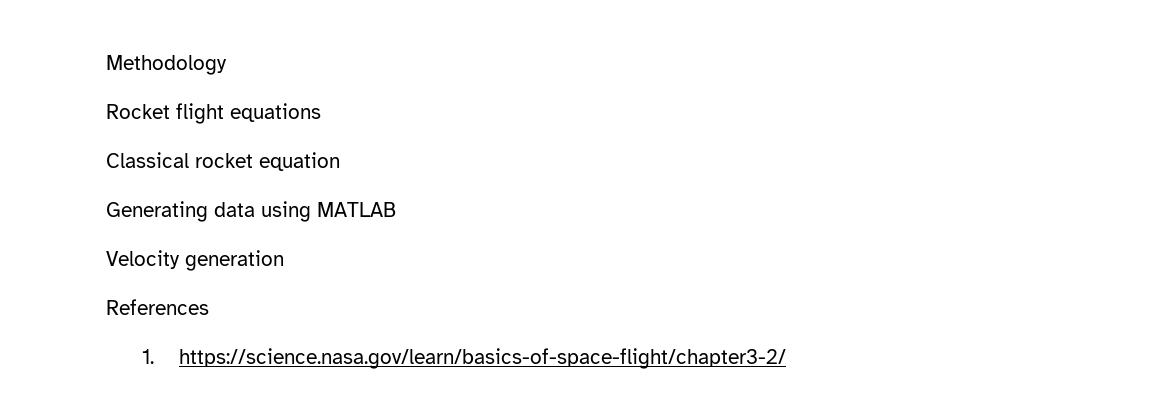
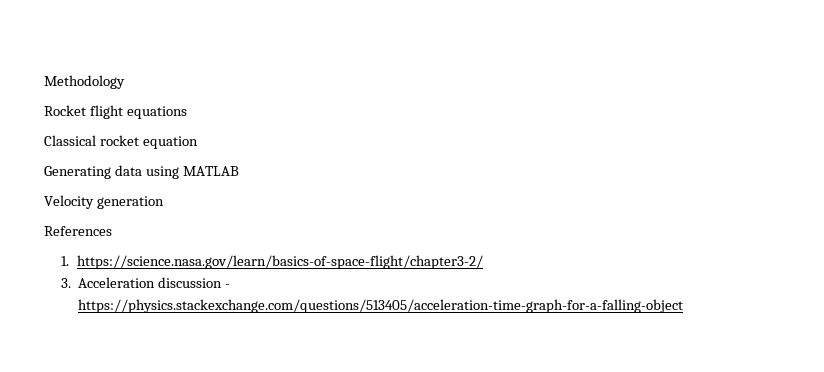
+ 3. Acceleration discussion - https://physics.stackexchange.com/questions/513405/acceleration-time-graph-for-a-falling-object

